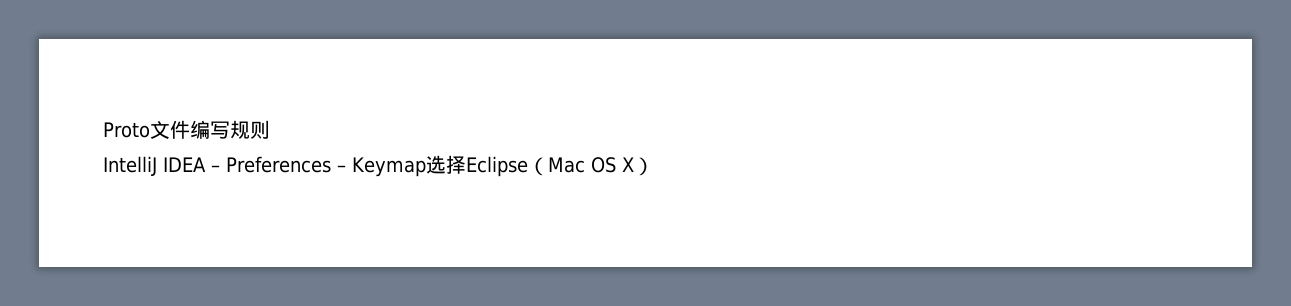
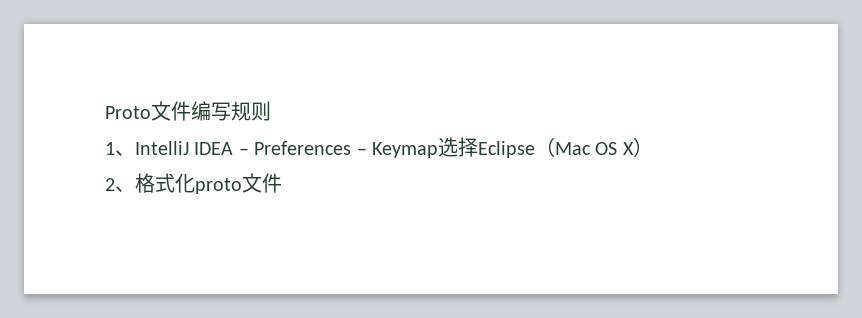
- IntelliJ IDEA – Preferences – Keymap选择Eclipse（Mac OS X）
+ 1、IntelliJ IDEA – Preferences – Keymap选择Eclipse（Mac OS X）
+ 2、格式化proto文件

